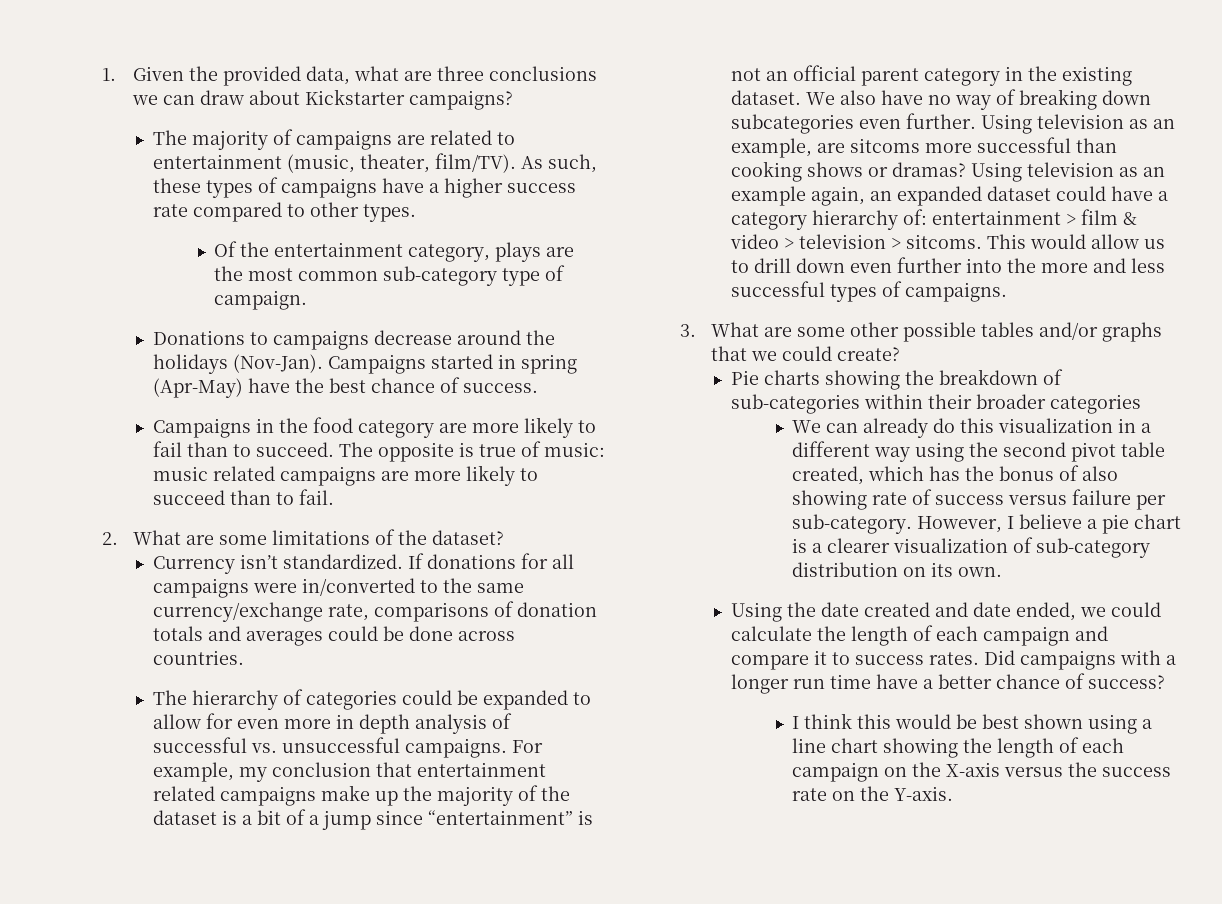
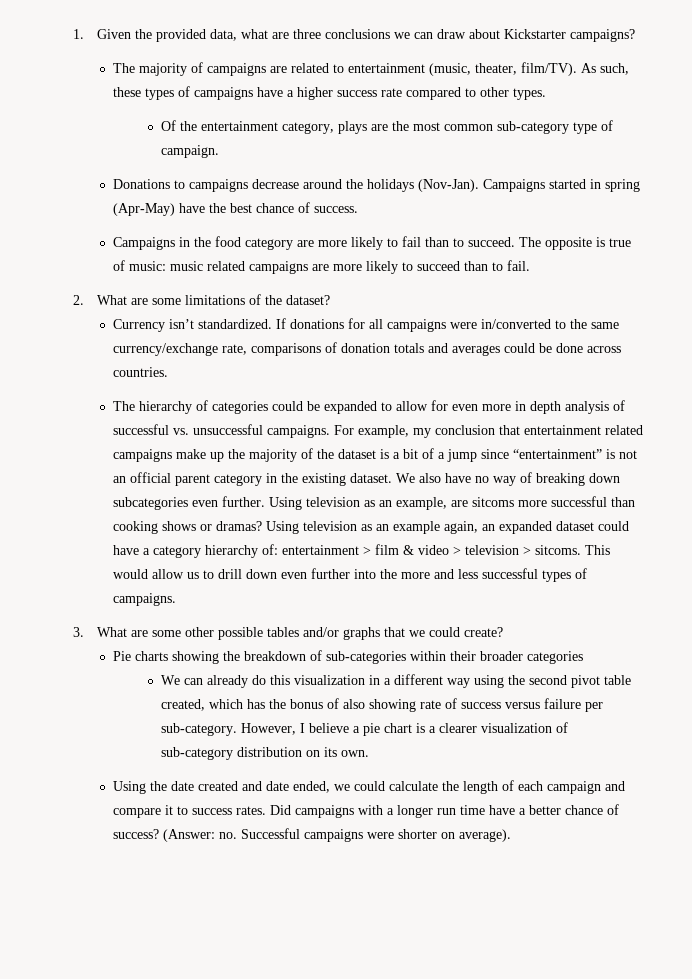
- Did campaigns with a longer run time have a better chance of success?
- I think this would be best shown using a line chart showing the length of each campaign on the X-axis versus the success rate on the Y-axis.
+ Did campaigns with a longer run time have a better chance of success? (Answer: no. Successful campaigns were shorter on average).

